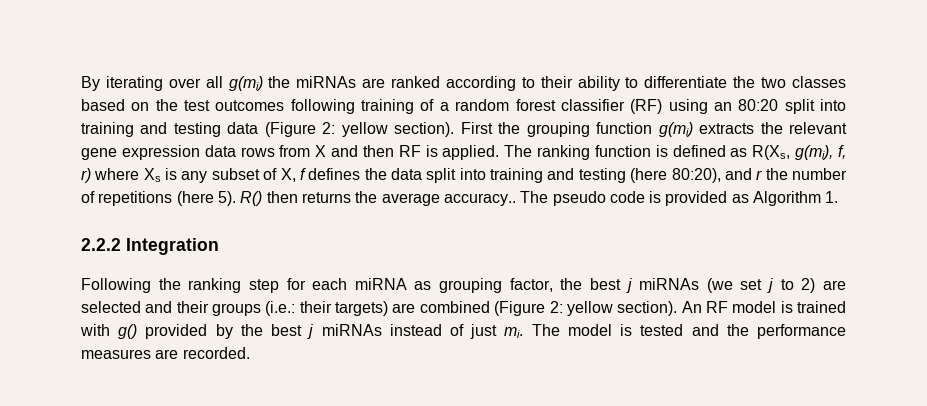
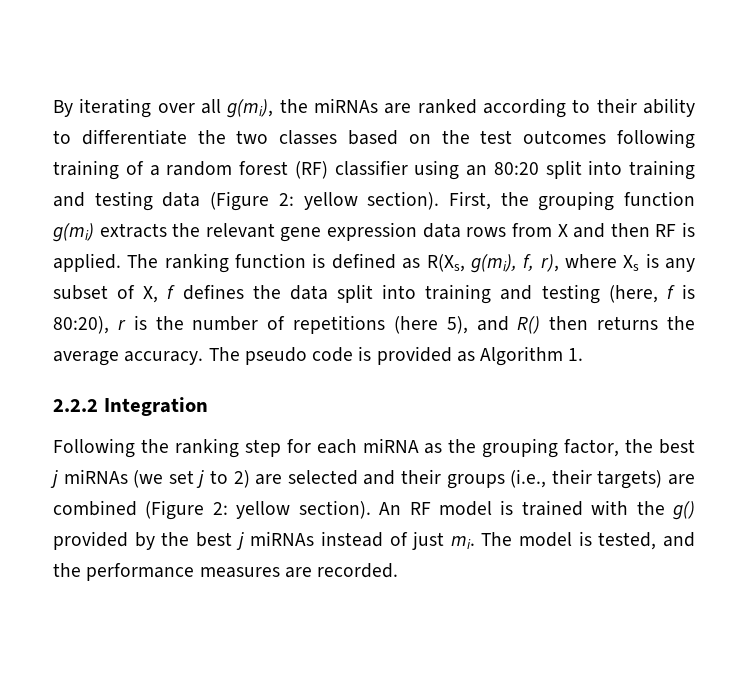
- By iterating over all g(mi) the miRNAs are ranked according to their ability to differentiate the two classes based on the test outcomes following training of a random forest classifier (RF) using an 80:20 split into training and testing data (Figure 2: yellow section).
+ By iterating over all g(mi), the miRNAs are ranked according to their ability to differentiate the two classes based on the test outcomes following training of a random forest (RF) classifier using an 80:20 split into training and testing data (Figure 2: yellow section).
- First the grouping function g(mi) extracts the relevant gene expression data rows from X and then RF is applied.
+ First, the grouping function g(mi) extracts the relevant gene expression data rows from X and then RF is applied.
- The ranking function is defined as R(Xs, g(mi), f, r) where Xs is any subset of X, f defines the data split into training and testing (here 80:20), and r the number of repetitions (here 5). R() then returns the average accuracy..
+ The ranking function is defined as R(Xs, g(mi), f, r), where Xs is any subset of X, f defines the data split into training and testing (here, f is 80:20), r is the number of repetitions (here 5), and R() then returns the average accuracy.
- Following the ranking step for each miRNA as grouping factor, the best j miRNAs (we set j to 2) are selected and their groups (i.e.: their targets) are combined (Figure 2: yellow section).
+ Following the ranking step for each miRNA as the grouping factor, the best j miRNAs (we set j to 2) are selected and their groups (i.e., their targets) are combined (Figure 2: yellow section).
- An RF model is trained with g() provided by the best j miRNAs instead of just mi.
+ An RF model is trained with the g() provided by the best j miRNAs instead of just mi.
- The model is tested and the performance measures are recorded.
+ The model is tested, and the performance measures are recorded.

